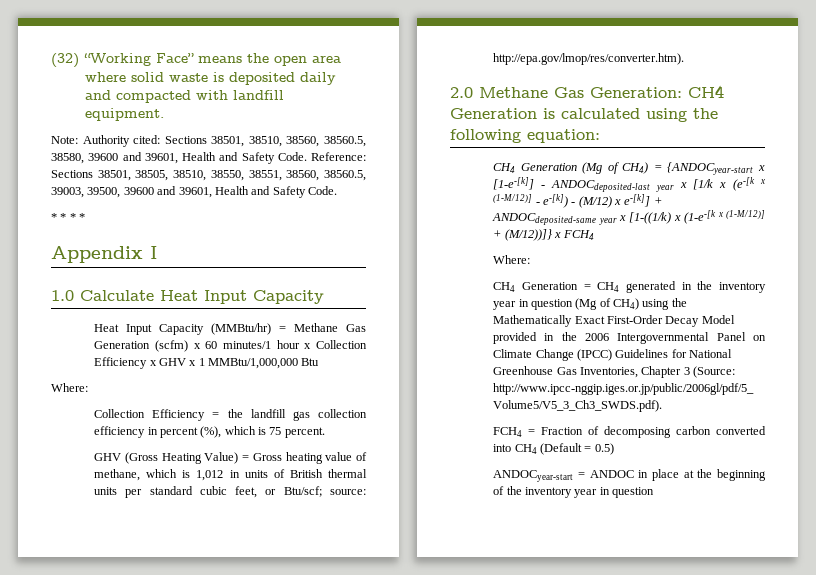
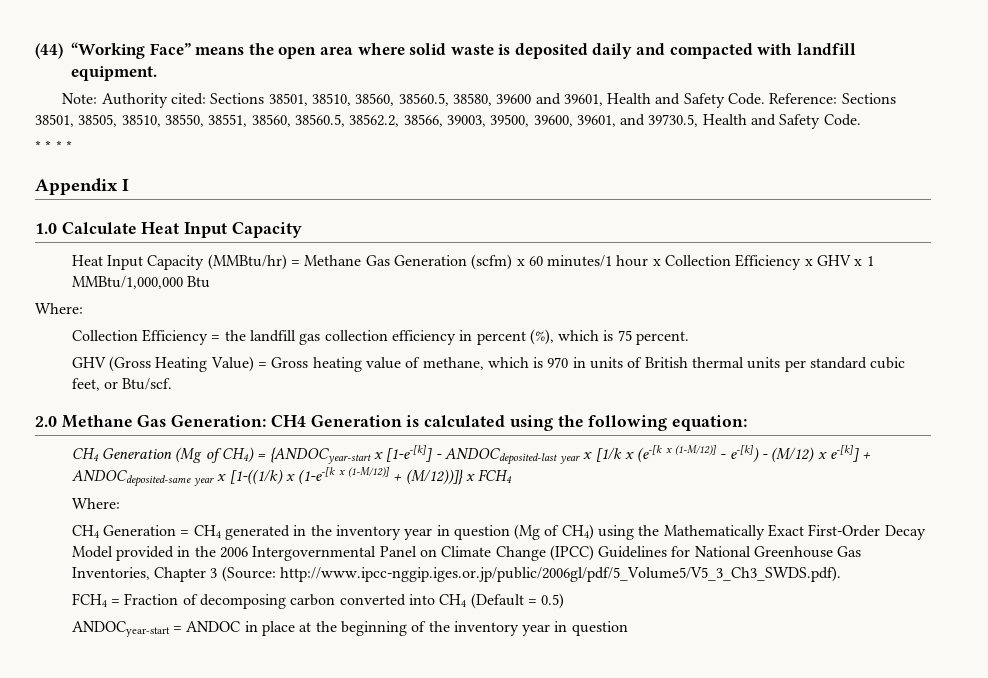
- (32) “Working Face” means the open area where solid waste is deposited daily and compacted with landfill equipment.
+ (44) “Working Face” means the open area where solid waste is deposited daily and compacted with landfill equipment.
- Reference: Sections 38501, 38505, 38510, 38550, 38551, 38560, 38560.5, 39003, 39500, 39600 and 39601, Health and Safety Code.
+ Reference: Sections 38501, 38505, 38510, 38550, 38551, 38560, 38560.5, 38562.2, 38566, 39003, 39500, 39600, 39601, and 39730.5, Health and Safety Code.
- GHV (Gross Heating Value) = Gross heating value of methane, which is 1,012 in units of British thermal units per standard cubic feet, or Btu/scf; source: http://epa.gov/lmop/res/converter.htm).
+ GHV (Gross Heating Value) = Gross heating value of methane, which is 970 in units of British thermal units per standard cubic feet, or Btu/scf.

